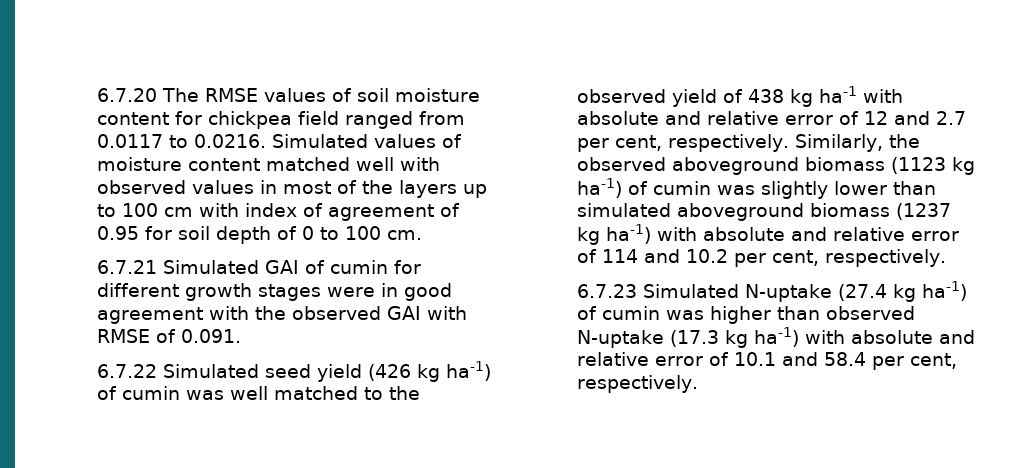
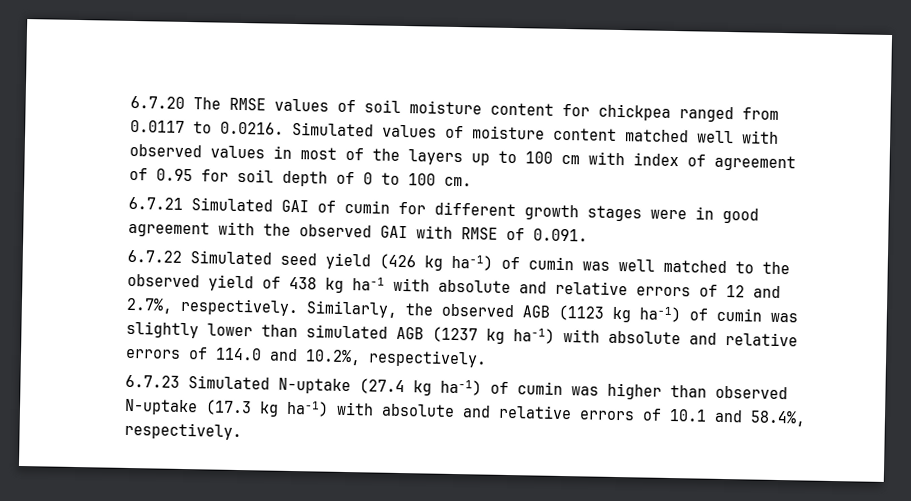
- 6.7.20 The RMSE values of soil moisture content for chickpea field ranged from 0.0117 to 0.0216. Simulated values of moisture content matched well with observed values in most of the layers up to 100 cm with index of agreement of 0.95 for soil depth of 0 to 100 cm.
+ 6.7.20 The RMSE values of soil moisture content for chickpea ranged from 0.0117 to 0.0216. Simulated values of moisture content matched well with observed values in most of the layers up to 100 cm with index of agreement of 0.95 for soil depth of 0 to 100 cm.
- 6.7.22 Simulated seed yield (426 kg ha-1) of cumin was well matched to the observed yield of 438 kg ha-1 with absolute and relative error of 12 and 2.7 per cent, respectively.
+ 6.7.22 Simulated seed yield (426 kg ha-1) of cumin was well matched to the observed yield of 438 kg ha-1 with absolute and relative errors of 12 and 2.7%, respectively.
- Similarly, the observed aboveground biomass (1123 kg ha-1) of cumin was slightly lower than simulated aboveground biomass (1237 kg ha-1) with absolute and relative error of 114 and 10.2 per cent, respectively.
+ Similarly, the observed AGB (1123 kg ha-1) of cumin was slightly lower than simulated AGB (1237 kg ha-1) with absolute and relative errors of 114.0 and 10.2%, respectively.
- 6.7.23 Simulated N-uptake (27.4 kg ha-1) of cumin was higher than observed N-uptake (17.3 kg ha-1) with absolute and relative error of 10.1 and 58.4 per cent, respectively.
+ 6.7.23 Simulated N-uptake (27.4 kg ha-1) of cumin was higher than observed N-uptake (17.3 kg ha-1) with absolute and relative errors of 10.1 and 58.4%, respectively.

